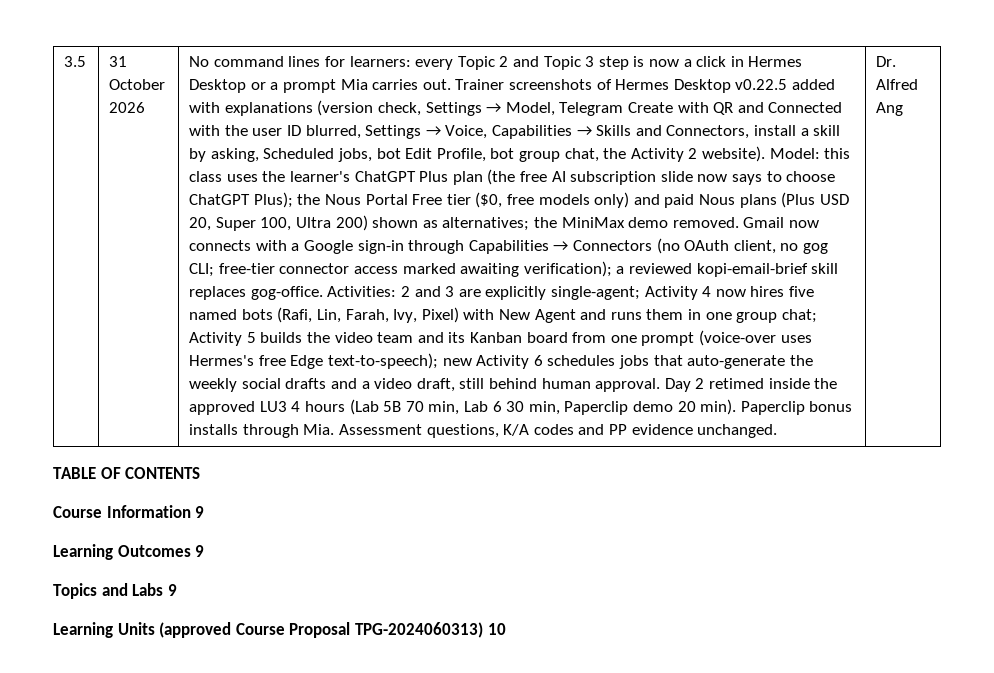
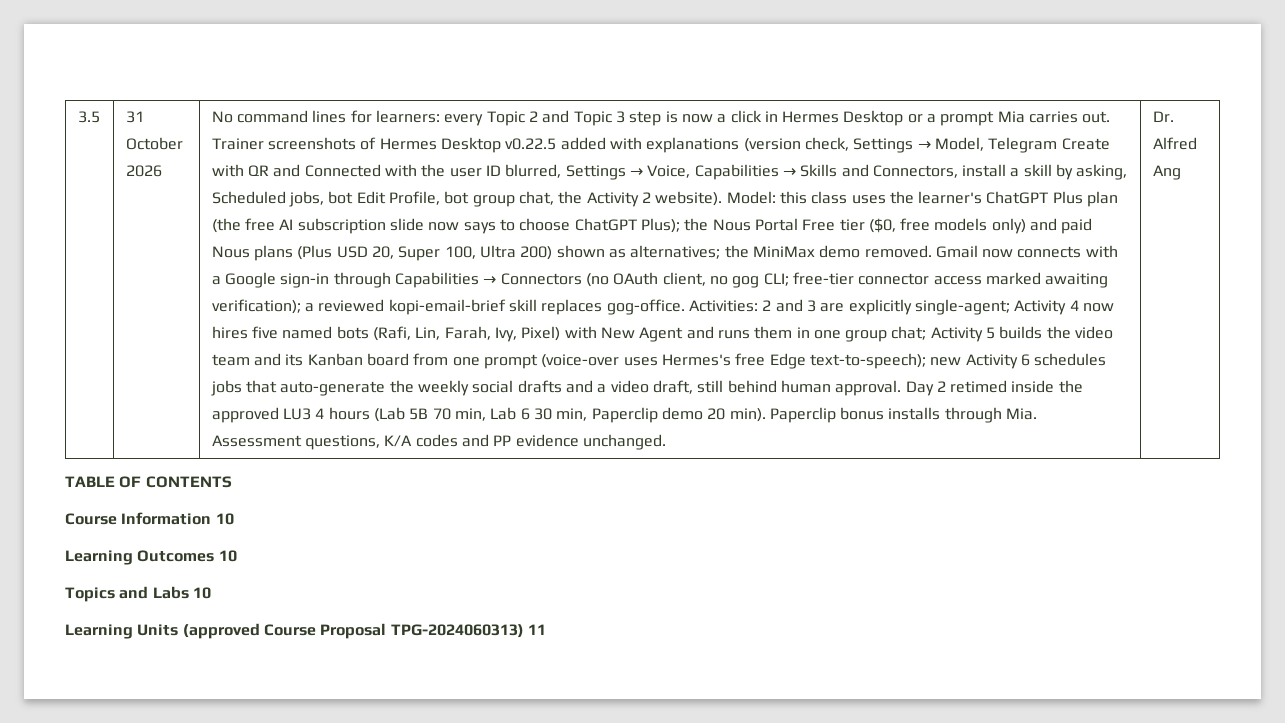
- Course Information 9
+ Course Information 10
- Learning Outcomes 9
+ Learning Outcomes 10
- Topics and Labs 9
+ Topics and Labs 10
- Learning Units (approved Course Proposal TPG-2024060313) 10
+ Learning Units (approved Course Proposal TPG-2024060313) 11

